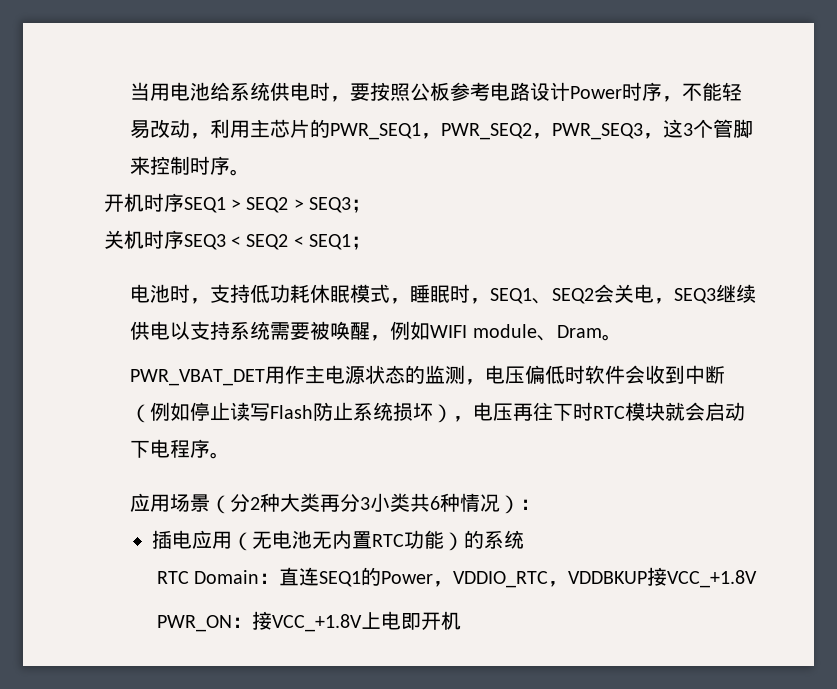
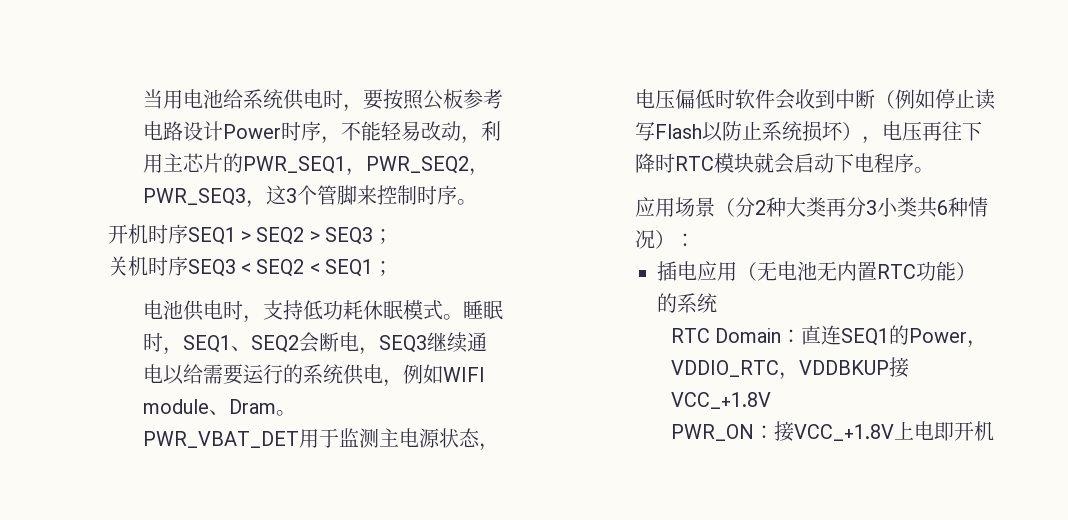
- 电池时，支持低功耗休眠模式，睡眠时，SEQ1、SEQ2会关电，SEQ3继续供电以支持系统需要被唤醒，例如WIFI module、Dram。
+ 电池供电时，支持低功耗休眠模式。睡眠时，SEQ1、SEQ2会断电，SEQ3继续通电以给需要运行的系统供电，例如WIFI module、Dram。
- PWR_VBAT_DET用作主电源状态的监测，电压偏低时软件会收到中断（例如停止读写Flash防止系统损坏），电压再往下时RTC模块就会启动下电程序。
+ PWR_VBAT_DET用于监测主电源状态，电压偏低时软件会收到中断（例如停止读写Flash以防止系统损坏），电压再往下降时RTC模块就会启动下电程序。

